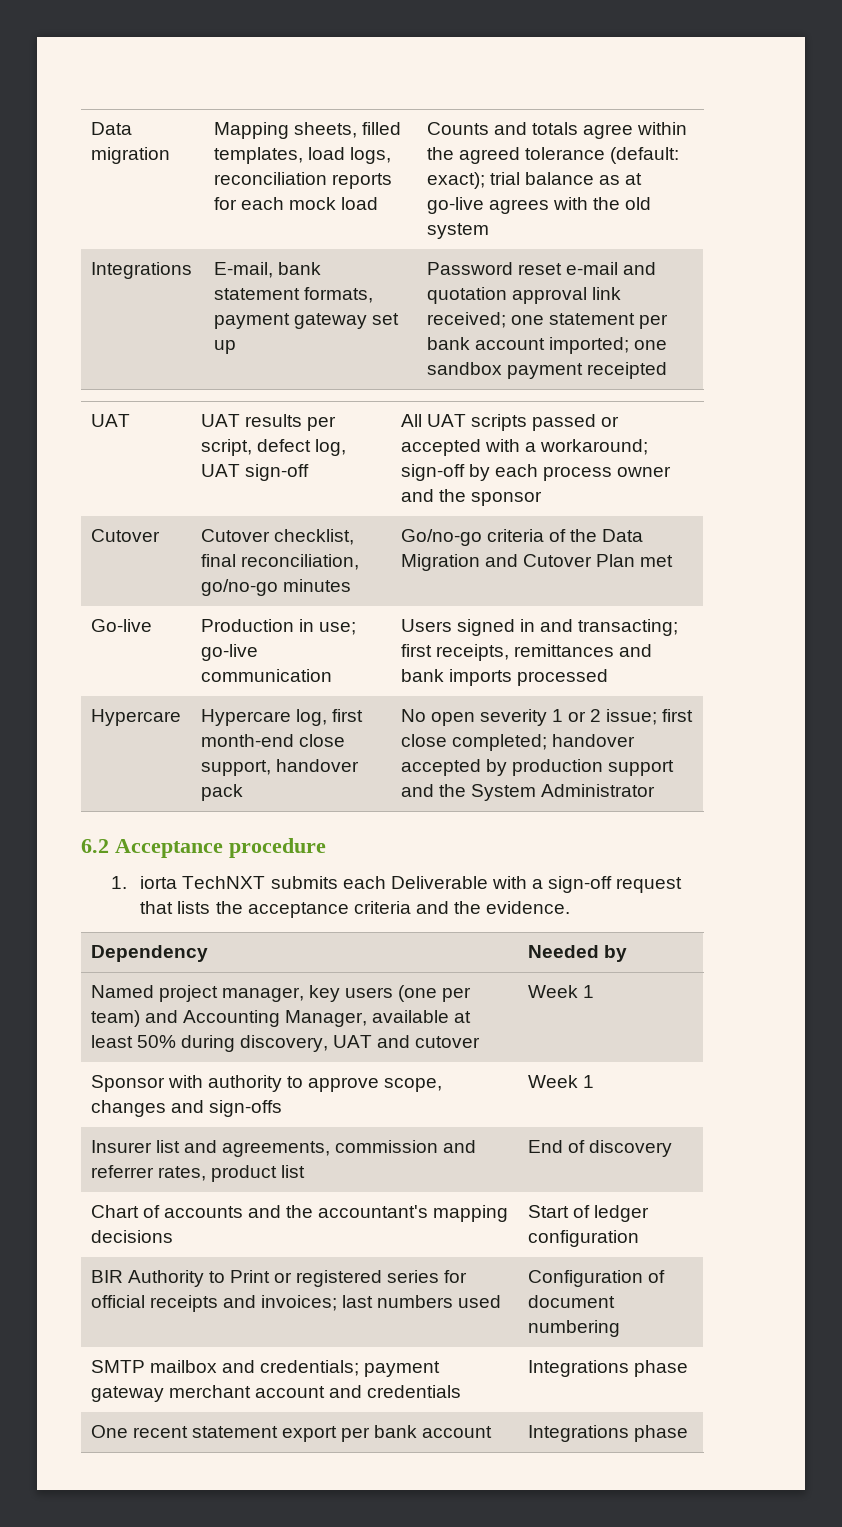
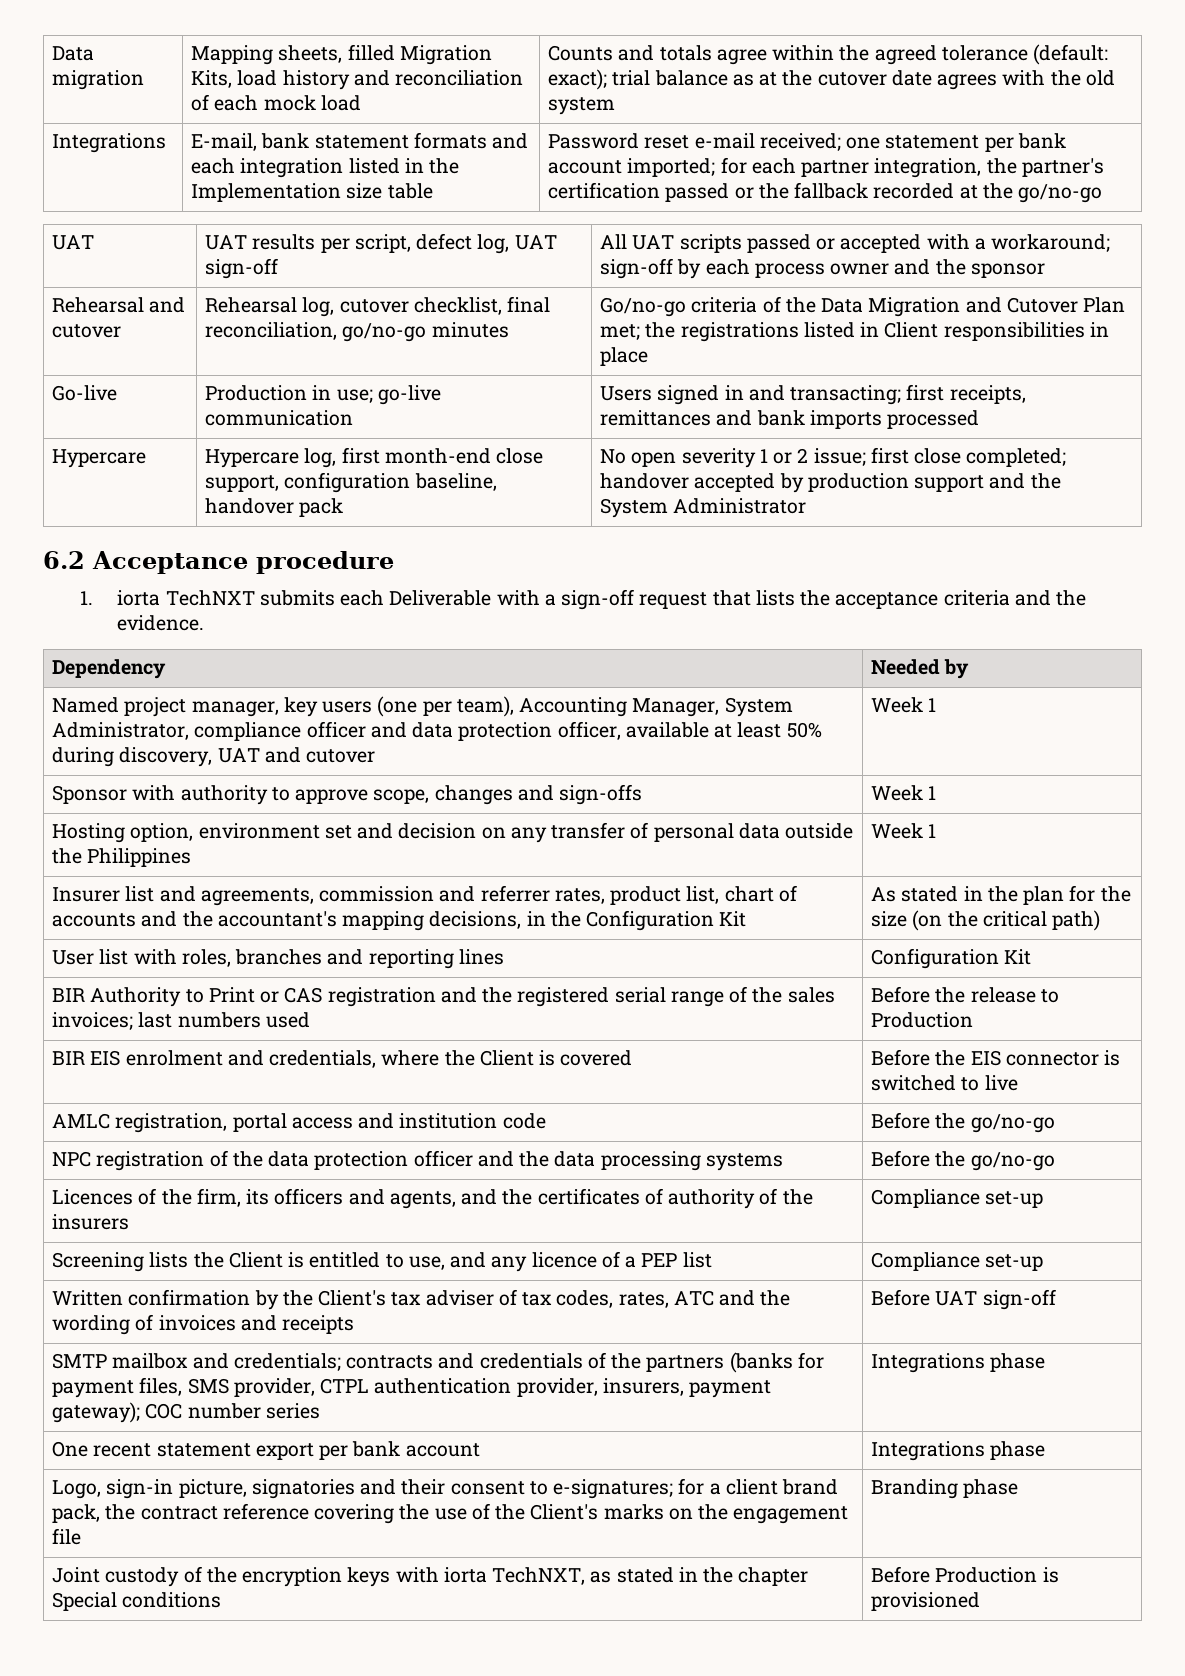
- Data migration | Mapping sheets, filled templates, load logs, reconciliation reports for each mock load | Counts and totals agree within the agreed tolerance (default: exact); trial balance as at go-live agrees with the old system
+ Data migration | Mapping sheets, filled Migration Kits, load history and reconciliation of each mock load | Counts and totals agree within the agreed tolerance (default: exact); trial balance as at the cutover date agrees with the old system
- Integrations | E-mail, bank statement formats, payment gateway set up | Password reset e-mail and quotation approval link received; one statement per bank account imported; one sandbox payment receipted
+ Integrations | E-mail, bank statement formats and each integration listed in the Implementation size table | Password reset e-mail received; one statement per bank account imported; for each partner integration, the partner's certification passed or the fallback recorded at the go/no-go
- Cutover | Cutover checklist, final reconciliation, go/no-go minutes | Go/no-go criteria of the Data Migration and Cutover Plan met
+ Rehearsal and cutover | Rehearsal log, cutover checklist, final reconciliation, go/no-go minutes | Go/no-go criteria of the Data Migration and Cutover Plan met; the registrations listed in Client responsibilities in place
- Hypercare | Hypercare log, first month-end close support, handover pack | No open severity 1 or 2 issue; first close completed; handover accepted by production support and the System Administrator
+ Hypercare | Hypercare log, first month-end close support, configuration baseline, handover pack | No open severity 1 or 2 issue; first close completed; handover accepted by production support and the System Administrator
- Named project manager, key users (one per team) and Accounting Manager, available at least 50% during discovery, UAT and cutover | Week 1
+ Named project manager, key users (one per team), Accounting Manager, System Administrator, compliance officer and data protection officer, available at least 50% during discovery, UAT and cutover | Week 1
+ Hosting option, environment set and decision on any transfer of personal data outside the Philippines | Week 1
- Insurer list and agreements, commission and referrer rates, product list | End of discovery
- Chart of accounts and the accountant's mapping decisions | Start of ledger configuration
+ Insurer list and agreements, commission and referrer rates, product list, chart of accounts and the accountant's mapping decisions, in the Configuration Kit | As stated in the plan for the size (on the critical path)
+ User list with roles, branches and reporting lines | Configuration Kit
- BIR Authority to Print or registered series for official receipts and invoices; last numbers used | Configuration of document numbering
- SMTP mailbox and credentials; payment gateway merchant account and credentials | Integrations phase
+ BIR Authority to Print or CAS registration and the registered serial range of the sales invoices; last numbers used | Before the release to Production
+ BIR EIS enrolment and credentials, where the Client is covered | Before the EIS connector is switched to live
+ AMLC registration, portal access and institution code | Before the go/no-go
+ NPC registration of the data protection officer and the data processing systems | Before the go/no-go
+ Licences of the firm, its officers and agents, and the certificates of authority of the insurers | Compliance set-up
+ Screening lists the Client is entitled to use, and any licence of a PEP list | Compliance set-up
+ Written confirmation by the Client's tax adviser of tax codes, rates, ATC and the wording of invoices and receipts | Before UAT sign-off
+ SMTP mailbox and credentials; contracts and credentials of the partners (banks for payment files, SMS provider, CTPL authentication provider, insurers, payment gateway); COC number series | Integrations phase
+ Logo, sign-in picture, signatories and their consent to e-signatures; for a client brand pack, the contract reference covering the use of the Client's marks on the engagement file | Branding phase
+ Joint custody of the encryption keys with iorta TechNXT, as stated in the chapter Special conditions | Before Production is provisioned

